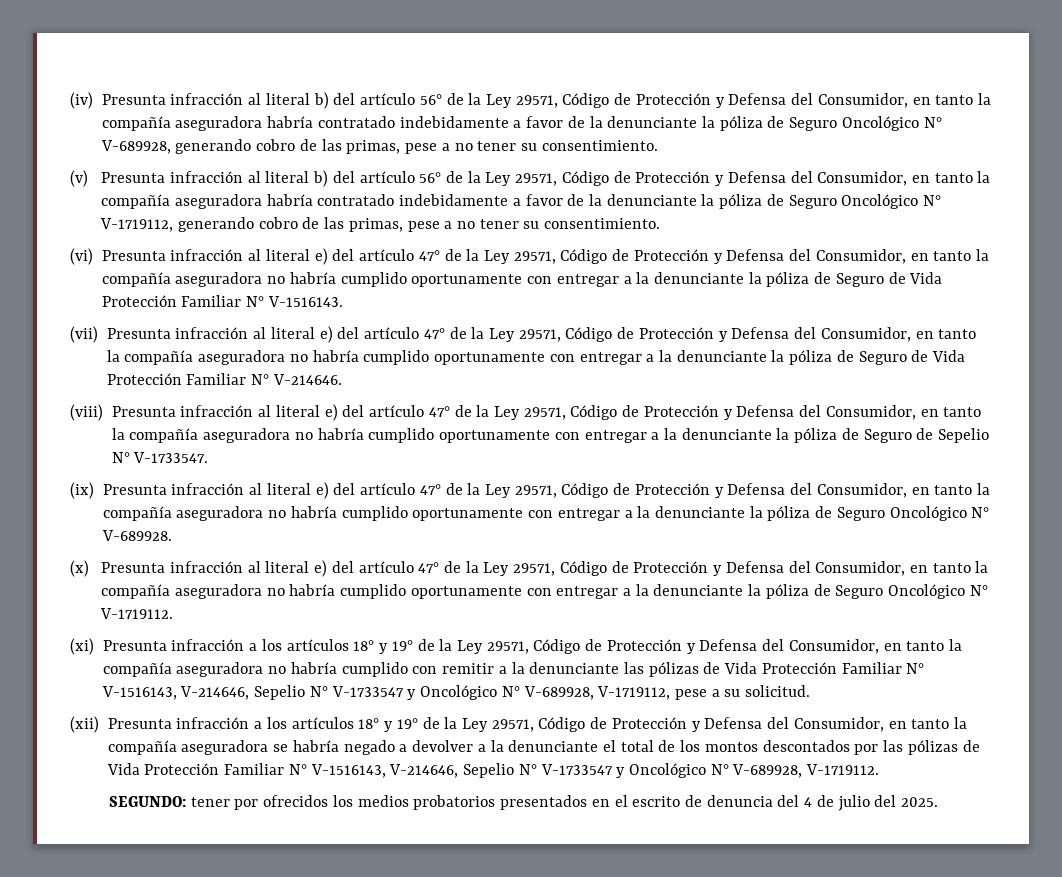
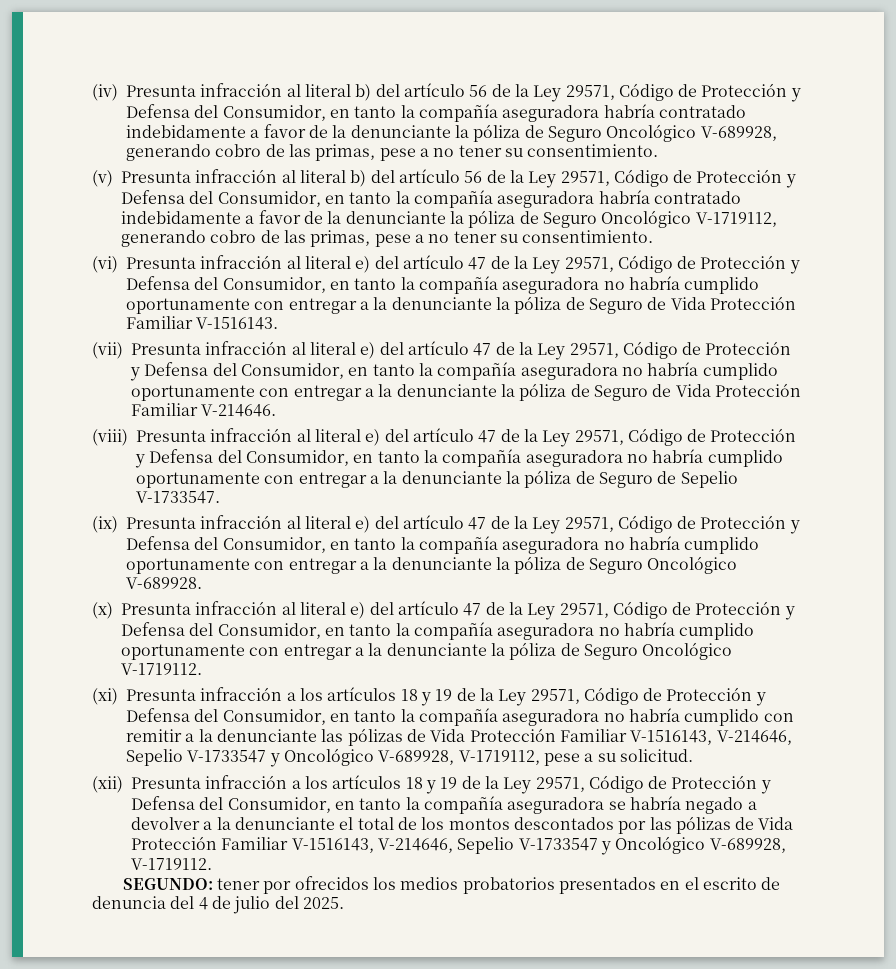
- (iv) Presunta infracción al literal b) del artículo 56° de la Ley 29571, Código de Protección y Defensa del Consumidor, en tanto la compañía aseguradora habría contratado indebidamente a favor de la denunciante la póliza de Seguro Oncológico N° V-689928, generando cobro de las primas, pese a no tener su consentimiento.
+ (iv) Presunta infracción al literal b) del artículo 56 de la Ley 29571, Código de Protección y Defensa del Consumidor, en tanto la compañía aseguradora habría contratado indebidamente a favor de la denunciante la póliza de Seguro Oncológico V-689928, generando cobro de las primas, pese a no tener su consentimiento.
- (v) Presunta infracción al literal b) del artículo 56° de la Ley 29571, Código de Protección y Defensa del Consumidor, en tanto la compañía aseguradora habría contratado indebidamente a favor de la denunciante la póliza de Seguro Oncológico N° V-1719112, generando cobro de las primas, pese a no tener su consentimiento.
+ (v) Presunta infracción al literal b) del artículo 56 de la Ley 29571, Código de Protección y Defensa del Consumidor, en tanto la compañía aseguradora habría contratado indebidamente a favor de la denunciante la póliza de Seguro Oncológico V-1719112, generando cobro de las primas, pese a no tener su consentimiento.
- (vi) Presunta infracción al literal e) del artículo 47° de la Ley 29571, Código de Protección y Defensa del Consumidor, en tanto la compañía aseguradora no habría cumplido oportunamente con entregar a la denunciante la póliza de Seguro de Vida Protección Familiar N° V-1516143.
+ (vi) Presunta infracción al literal e) del artículo 47 de la Ley 29571, Código de Protección y Defensa del Consumidor, en tanto la compañía aseguradora no habría cumplido oportunamente con entregar a la denunciante la póliza de Seguro de Vida Protección Familiar V-1516143.
- (vii) Presunta infracción al literal e) del artículo 47° de la Ley 29571, Código de Protección y Defensa del Consumidor, en tanto la compañía aseguradora no habría cumplido oportunamente con entregar a la denunciante la póliza de Seguro de Vida Protección Familiar N° V-214646.
+ (vii) Presunta infracción al literal e) del artículo 47 de la Ley 29571, Código de Protección y Defensa del Consumidor, en tanto la compañía aseguradora no habría cumplido oportunamente con entregar a la denunciante la póliza de Seguro de Vida Protección Familiar V-214646.
- (viii) Presunta infracción al literal e) del artículo 47° de la Ley 29571, Código de Protección y Defensa del Consumidor, en tanto la compañía aseguradora no habría cumplido oportunamente con entregar a la denunciante la póliza de Seguro de Sepelio N° V-1733547.
+ (viii) Presunta infracción al literal e) del artículo 47 de la Ley 29571, Código de Protección y Defensa del Consumidor, en tanto la compañía aseguradora no habría cumplido oportunamente con entregar a la denunciante la póliza de Seguro de Sepelio V-1733547.
- (ix) Presunta infracción al literal e) del artículo 47° de la Ley 29571, Código de Protección y Defensa del Consumidor, en tanto la compañía aseguradora no habría cumplido oportunamente con entregar a la denunciante la póliza de Seguro Oncológico N° V-689928.
+ (ix) Presunta infracción al literal e) del artículo 47 de la Ley 29571, Código de Protección y Defensa del Consumidor, en tanto la compañía aseguradora no habría cumplido oportunamente con entregar a la denunciante la póliza de Seguro Oncológico V-689928.
- (x) Presunta infracción al literal e) del artículo 47° de la Ley 29571, Código de Protección y Defensa del Consumidor, en tanto la compañía aseguradora no habría cumplido oportunamente con entregar a la denunciante la póliza de Seguro Oncológico N° V-1719112.
+ (x) Presunta infracción al literal e) del artículo 47 de la Ley 29571, Código de Protección y Defensa del Consumidor, en tanto la compañía aseguradora no habría cumplido oportunamente con entregar a la denunciante la póliza de Seguro Oncológico V-1719112.
- (xi) Presunta infracción a los artículos 18° y 19° de la Ley 29571, Código de Protección y Defensa del Consumidor, en tanto la compañía aseguradora no habría cumplido con remitir a la denunciante las pólizas de Vida Protección Familiar N° V-1516143, V-214646, Sepelio N° V-1733547 y Oncológico N° V-689928, V-1719112, pese a su solicitud.
+ (xi) Presunta infracción a los artículos 18 y 19 de la Ley 29571, Código de Protección y Defensa del Consumidor, en tanto la compañía aseguradora no habría cumplido con remitir a la denunciante las pólizas de Vida Protección Familiar V-1516143, V-214646, Sepelio V-1733547 y Oncológico V-689928, V-1719112, pese a su solicitud.
- (xii) Presunta infracción a los artículos 18° y 19° de la Ley 29571, Código de Protección y Defensa del Consumidor, en tanto la compañía aseguradora se habría negado a devolver a la denunciante el total de los montos descontados por las pólizas de Vida Protección Familiar N° V-1516143, V-214646, Sepelio N° V-1733547 y Oncológico N° V-689928, V-1719112.
+ (xii) Presunta infracción a los artículos 18 y 19 de la Ley 29571, Código de Protección y Defensa del Consumidor, en tanto la compañía aseguradora se habría negado a devolver a la denunciante el total de los montos descontados por las pólizas de Vida Protección Familiar V-1516143, V-214646, Sepelio V-1733547 y Oncológico V-689928, V-1719112.

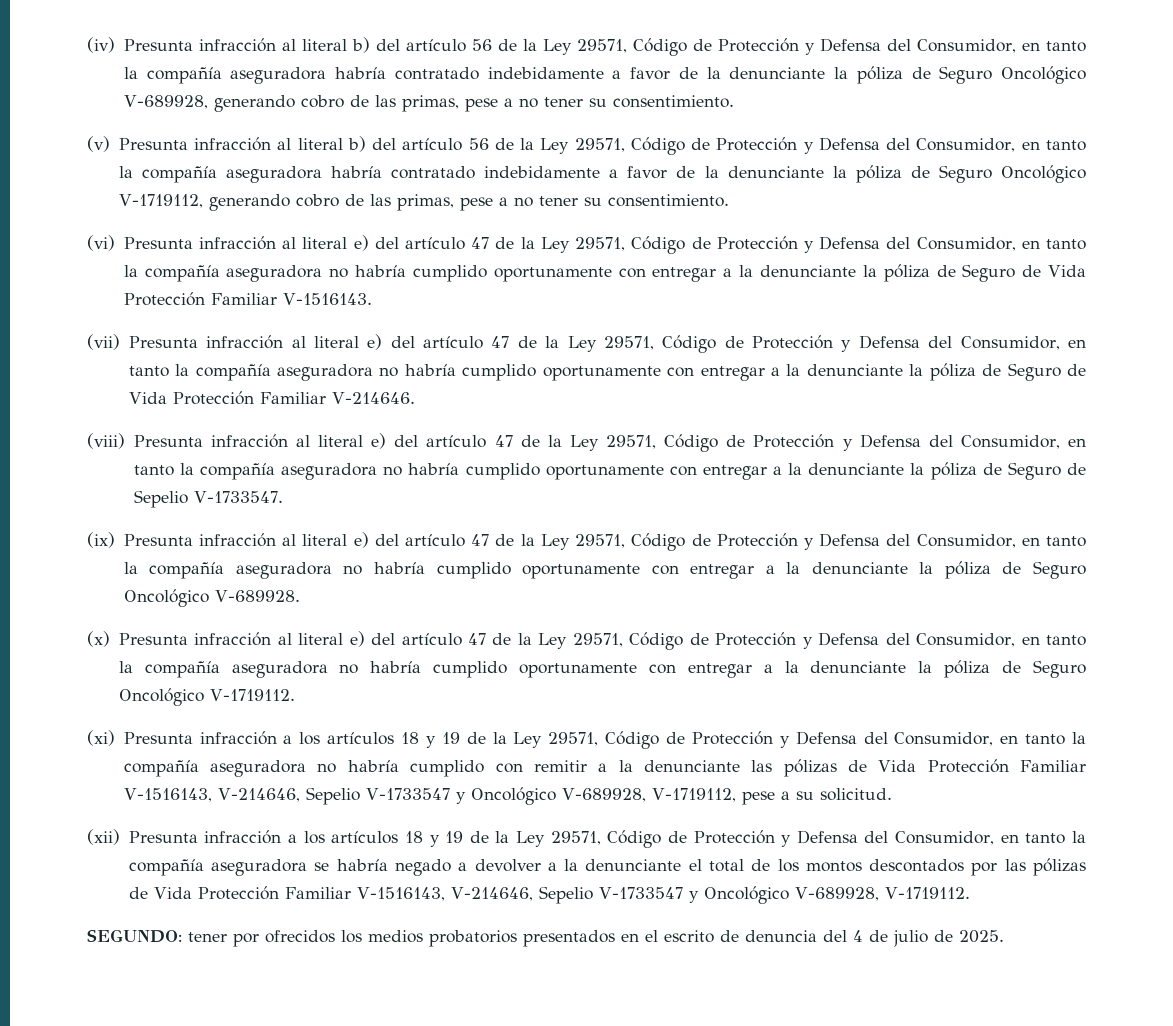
- SEGUNDO: tener por ofrecidos los medios probatorios presentados en el escrito de denuncia del 4 de julio del 2025.
+ SEGUNDO: tener por ofrecidos los medios probatorios presentados en el escrito de denuncia del 4 de julio de 2025.

